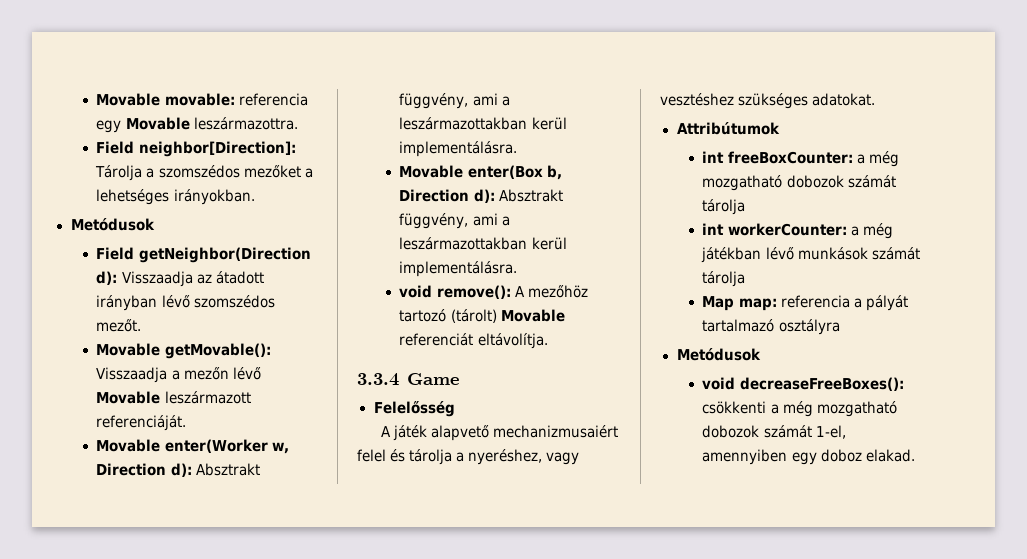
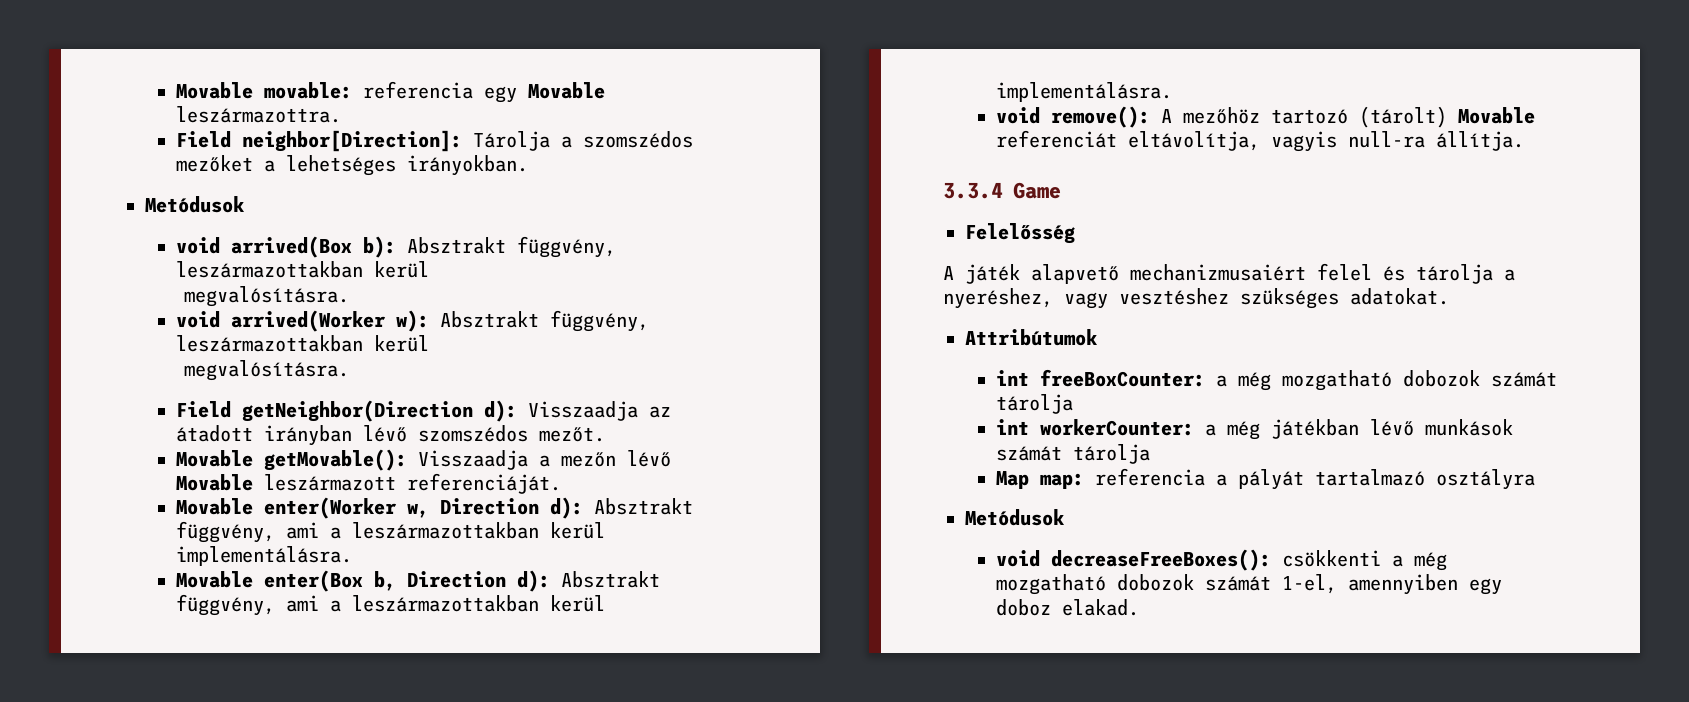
+ void arrived(Box b): Absztrakt függvény, leszármazottakban kerül
+ megvalósításra.
+ void arrived(Worker w): Absztrakt függvény, leszármazottakban kerül
+ megvalósításra.
- void remove(): A mezőhöz tartozó (tárolt) Movable referenciát eltávolítja.
+ void remove(): A mezőhöz tartozó (tárolt) Movable referenciát eltávolítja, vagyis null-ra állítja.

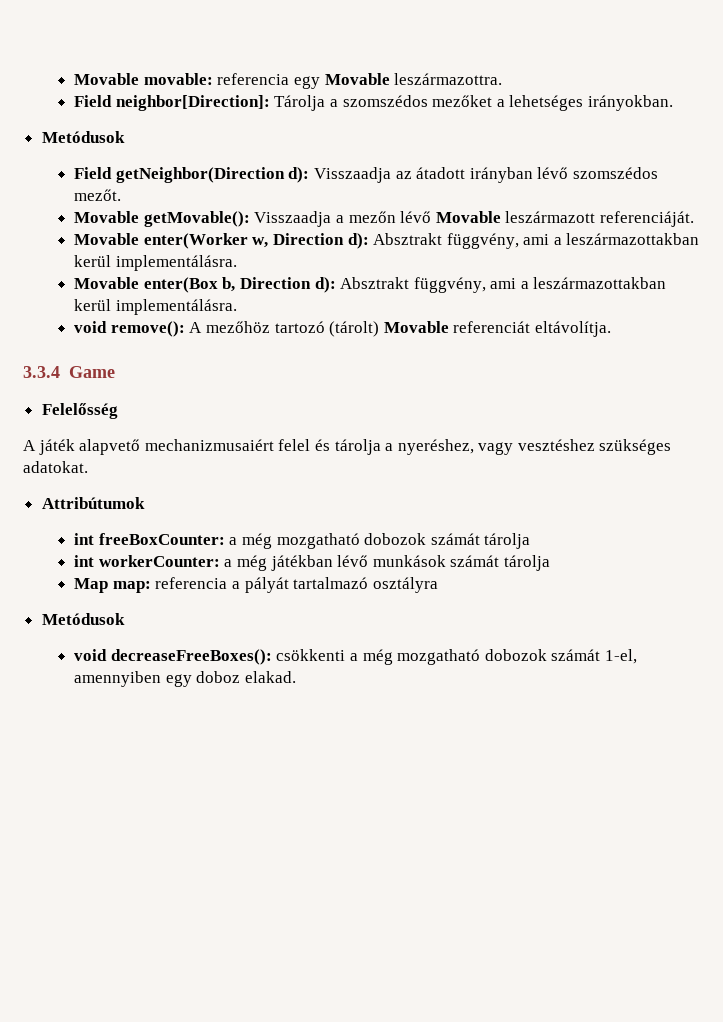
- void arrived(Box b): Absztrakt függvény, leszármazottakban kerül
- megvalósításra.
- void arrived(Worker w): Absztrakt függvény, leszármazottakban kerül
- megvalósításra.
- void remove(): A mezőhöz tartozó (tárolt) Movable referenciát eltávolítja, vagyis null-ra állítja.
+ void remove(): A mezőhöz tartozó (tárolt) Movable referenciát eltávolítja.

